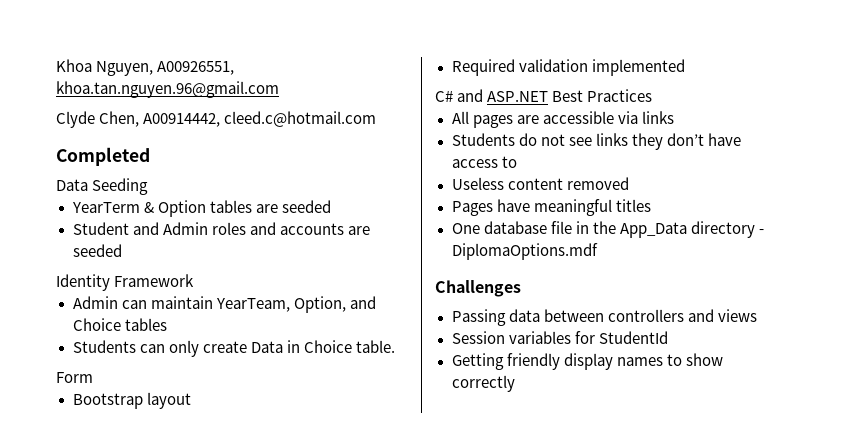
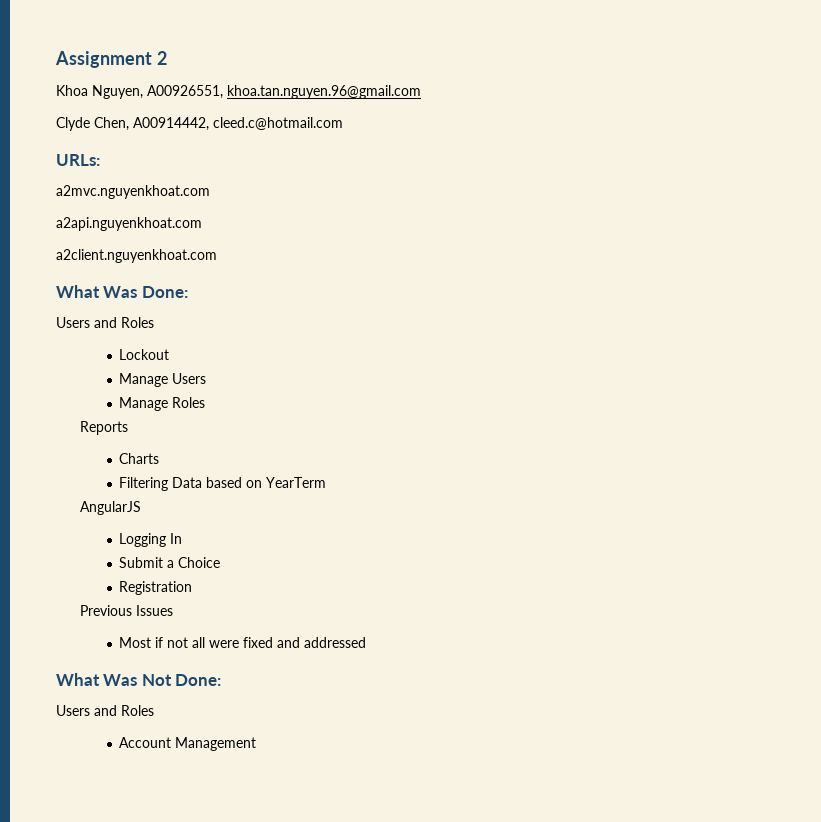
+ Assignment 2
- Completed
- Data Seeding
- YearTerm & Option tables are seeded
- Student and Admin roles and accounts are seeded
- Identity Framework
- Admin can maintain YearTeam, Option, and Choice tables
- Students can only create Data in Choice table.
- Form
- Bootstrap layout
- Required validation implemented
- C# and ASP.NET Best Practices
- All pages are accessible via links
- Students do not see links they don’t have access to
- Useless content removed
- Pages have meaningful titles
- One database file in the App_Data directory - DiplomaOptions.mdf
- Challenges
- Passing data between controllers and views
- Session variables for StudentId
- Getting friendly display names to show correctly
+ URLs:
+ a2mvc.nguyenkhoat.com
+ a2api.nguyenkhoat.com
+ a2client.nguyenkhoat.com
+ What Was Done:
+ Users and Roles
+ Lockout
+ Manage Users
+ Manage Roles
+ Reports
+ Charts
+ Filtering Data based on YearTerm
+ AngularJS
+ Logging In
+ Submit a Choice
+ Registration
+ Previous Issues
+ Most if not all were fixed and addressed
+ What Was Not Done:
+ Users and Roles
+ Account Management

